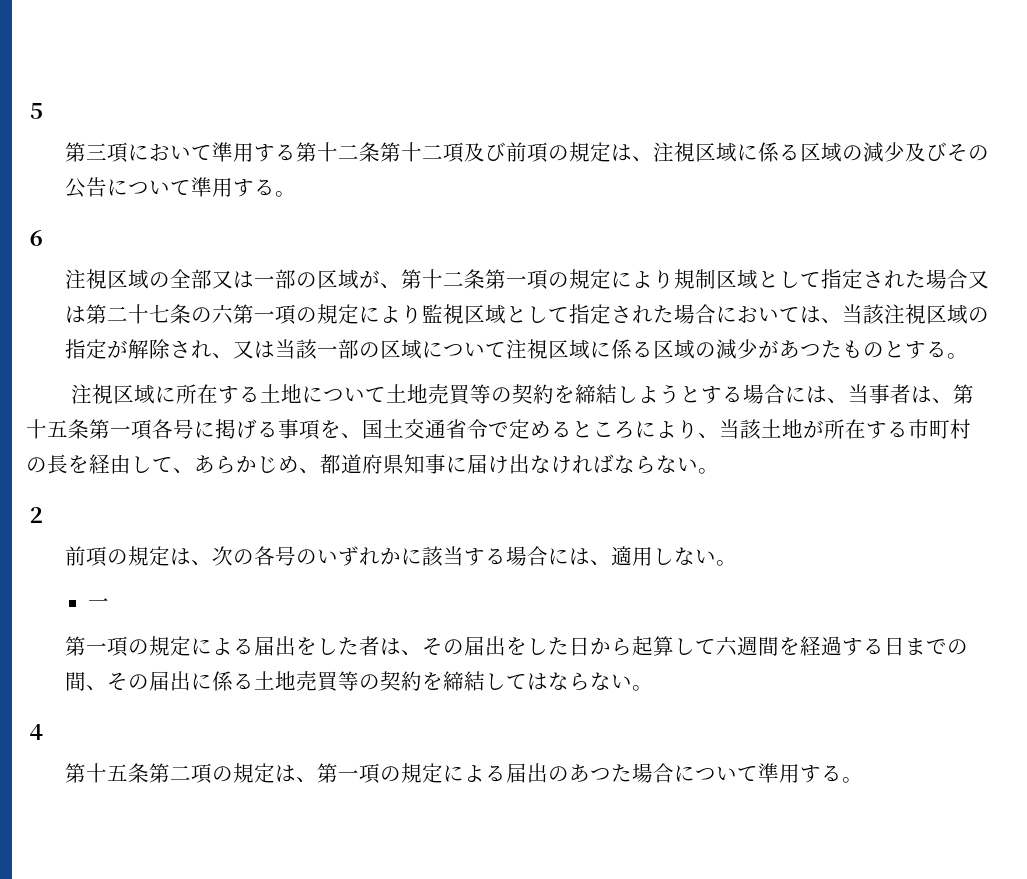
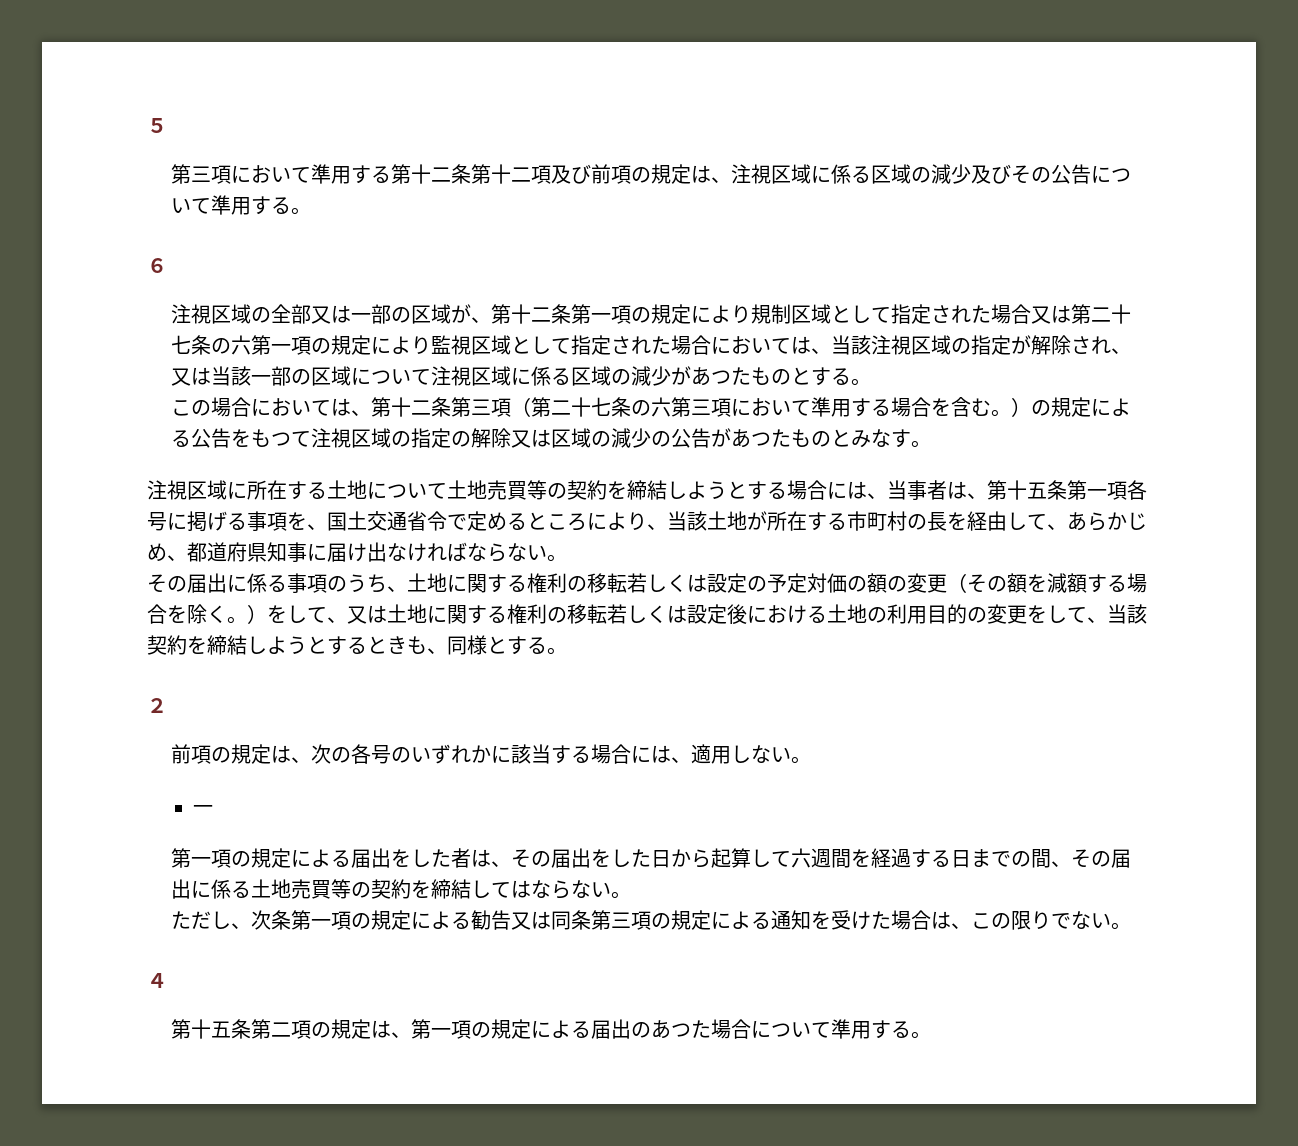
+ この場合においては、第十二条第三項（第二十七条の六第三項において準用する場合を含む。）の規定による公告をもつて注視区域の指定の解除又は区域の減少の公告があつたものとみなす。
+ その届出に係る事項のうち、土地に関する権利の移転若しくは設定の予定対価の額の変更（その額を減額する場合を除く。）をして、又は土地に関する権利の移転若しくは設定後における土地の利用目的の変更をして、当該契約を締結しようとするときも、同様とする。
+ ただし、次条第一項の規定による勧告又は同条第三項の規定による通知を受けた場合は、この限りでない。

